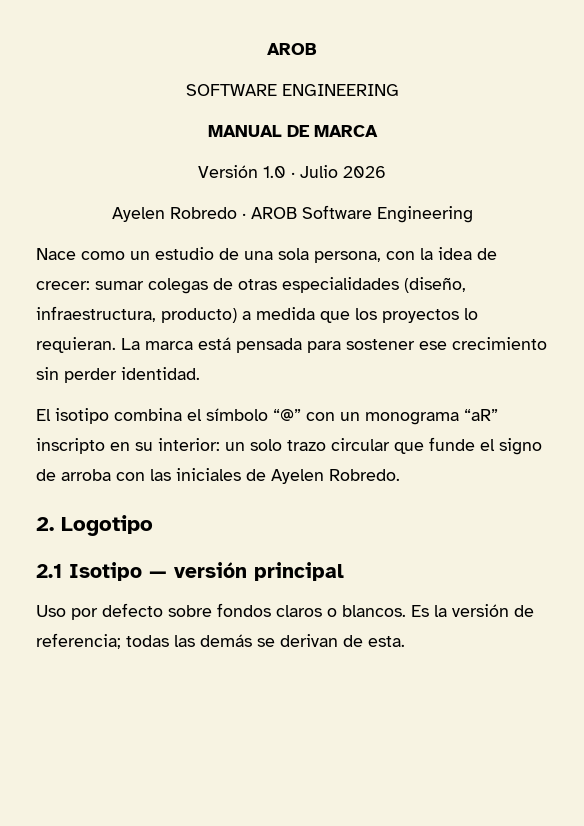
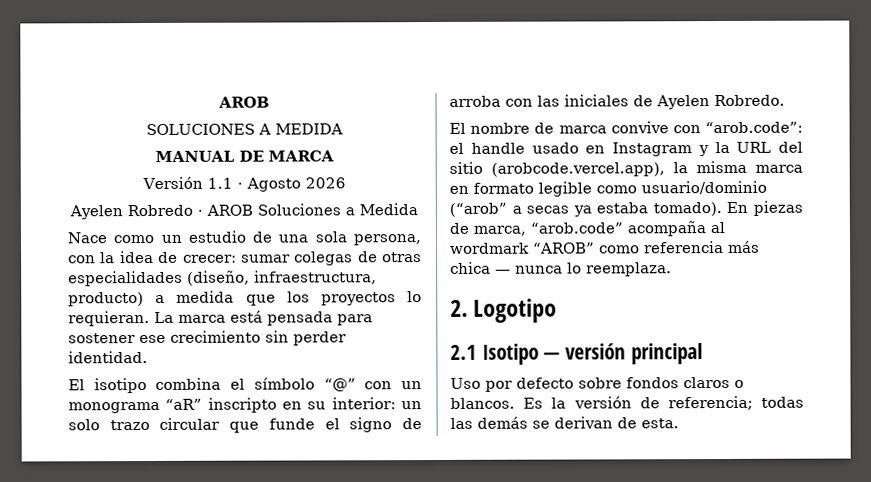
- SOFTWARE ENGINEERING
+ SOLUCIONES A MEDIDA
- Versión 1.0 · Julio 2026
+ Versión 1.1 · Agosto 2026
- Ayelen Robredo · AROB Software Engineering
+ Ayelen Robredo · AROB Soluciones a Medida
+ El nombre de marca convive con “arob.code”: el handle usado en Instagram y la URL del sitio (arobcode.vercel.app), la misma marca en formato legible como usuario/dominio (“arob” a secas ya estaba tomado). En piezas de marca, “arob.code” acompaña al wordmark “AROB” como referencia más chica — nunca lo reemplaza.

